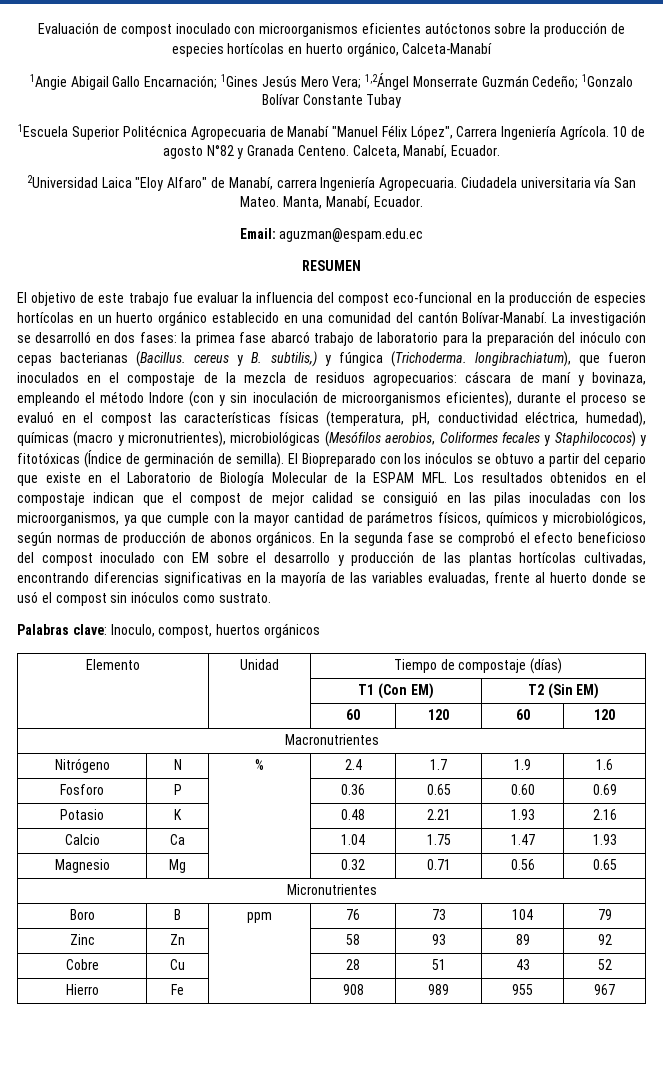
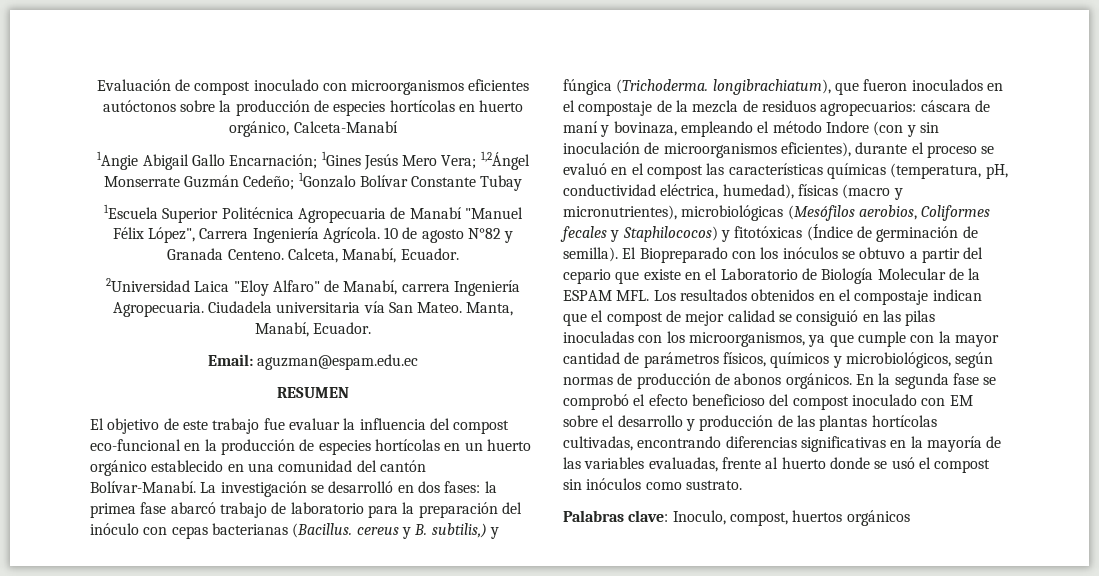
- cáscara de maní y bovinaza, empleando el método Indore (con y sin inoculación de microorganismos eficientes), durante el proceso se evaluó en el compost las características físicas (temperatura, pH, conductividad eléctrica, humedad), químicas (macro y micronutrientes), microbiológicas (Mesófilos aerobios, Coliformes fecales y Staphilococos) y fitotóxicas (Índice de germinación de semilla).
+ cáscara de maní y bovinaza, empleando el método Indore (con y sin inoculación de microorganismos eficientes), durante el proceso se evaluó en el compost las características químicas (temperatura, pH, conductividad eléctrica, humedad), físicas (macro y micronutrientes), microbiológicas (Mesófilos aerobios, Coliformes fecales y Staphilococos) y fitotóxicas (Índice de germinación de semilla).
- Elemento | Unidad | Tiempo de compostaje (días)
- | | T1 (Con EM) | T2 (Sin EM)
- | | 60 | 120 | 60 | 120
- Macronutrientes
- Nitrógeno | N | % | 2.4 | 1.7 | 1.9 | 1.6
- Fosforo | P | | 0.36 | 0.65 | 0.60 | 0.69
- Potasio | K | | 0.48 | 2.21 | 1.93 | 2.16
- Calcio | Ca | | 1.04 | 1.75 | 1.47 | 1.93
- Magnesio | Mg | | 0.32 | 0.71 | 0.56 | 0.65
- Micronutrientes
- Boro | B | ppm | 76 | 73 | 104 | 79
- Zinc | Zn | | 58 | 93 | 89 | 92
- Cobre | Cu | | 28 | 51 | 43 | 52
- Hierro | Fe | | 908 | 989 | 955 | 967

